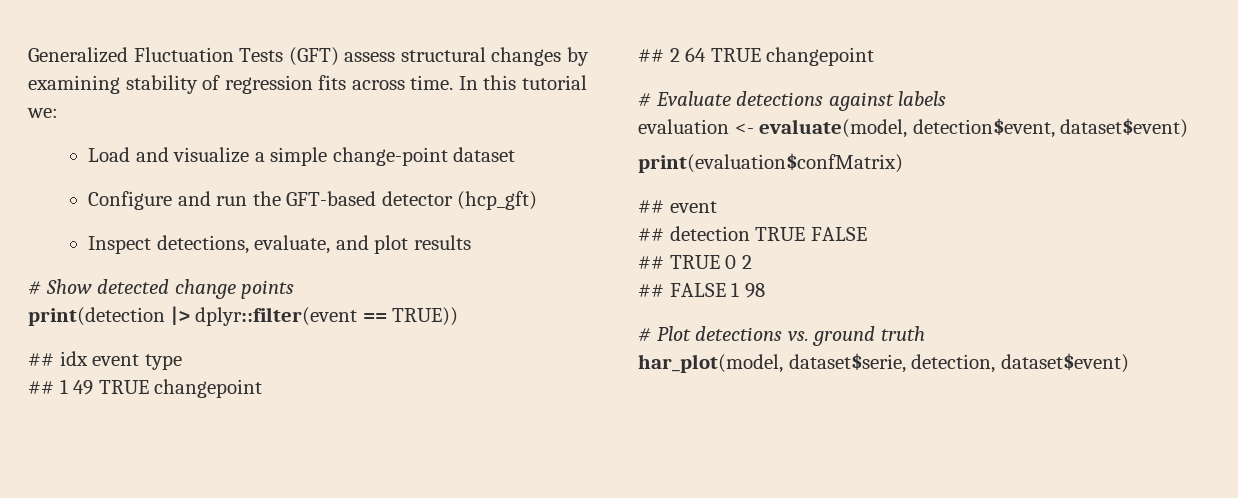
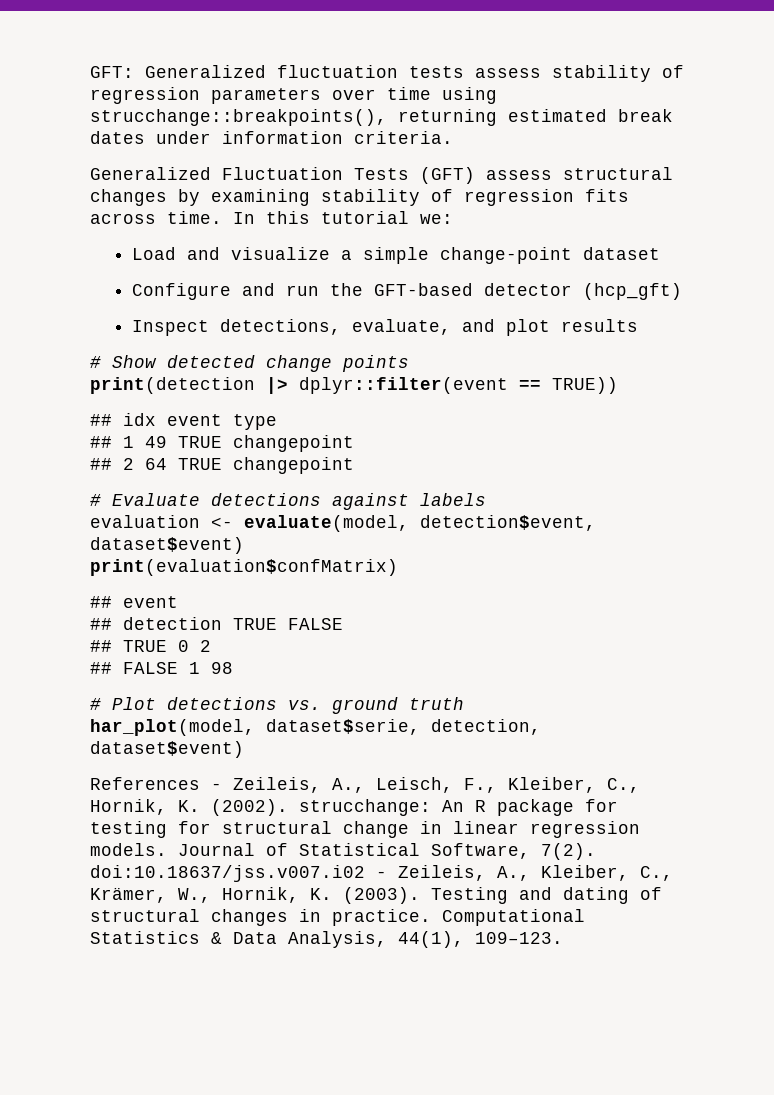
+ GFT: Generalized fluctuation tests assess stability of regression parameters over time using strucchange::breakpoints(), returning estimated break dates under information criteria.
+ References - Zeileis, A., Leisch, F., Kleiber, C., Hornik, K. (2002). strucchange: An R package for testing for structural change in linear regression models. Journal of Statistical Software, 7(2). doi:10.18637/jss.v007.i02 - Zeileis, A., Kleiber, C., Krämer, W., Hornik, K. (2003). Testing and dating of structural changes in practice. Computational Statistics & Data Analysis, 44(1), 109–123.

